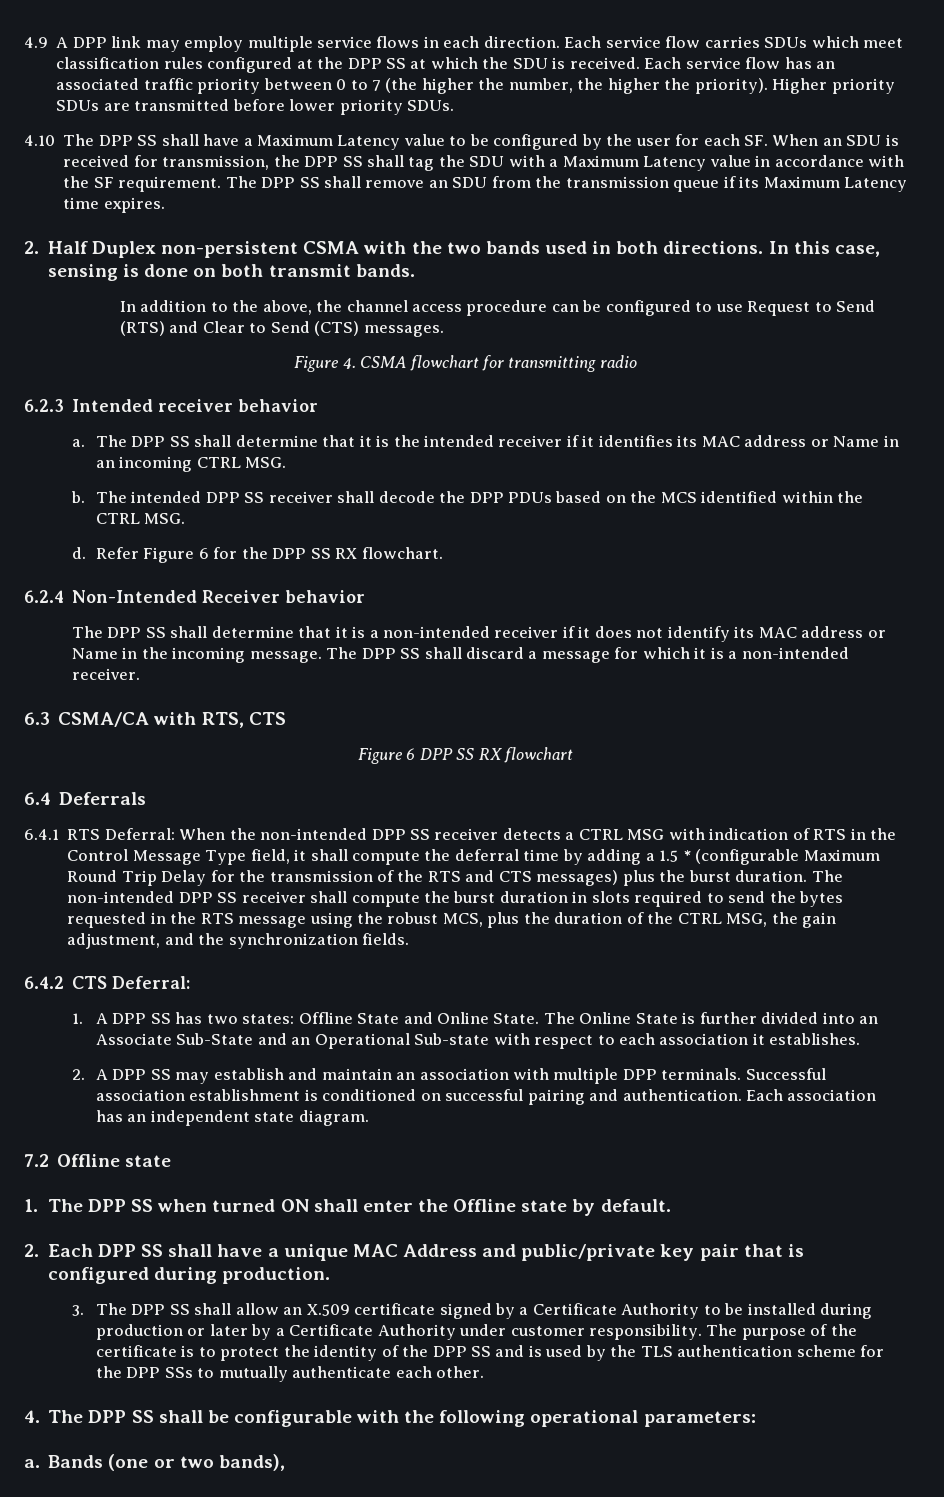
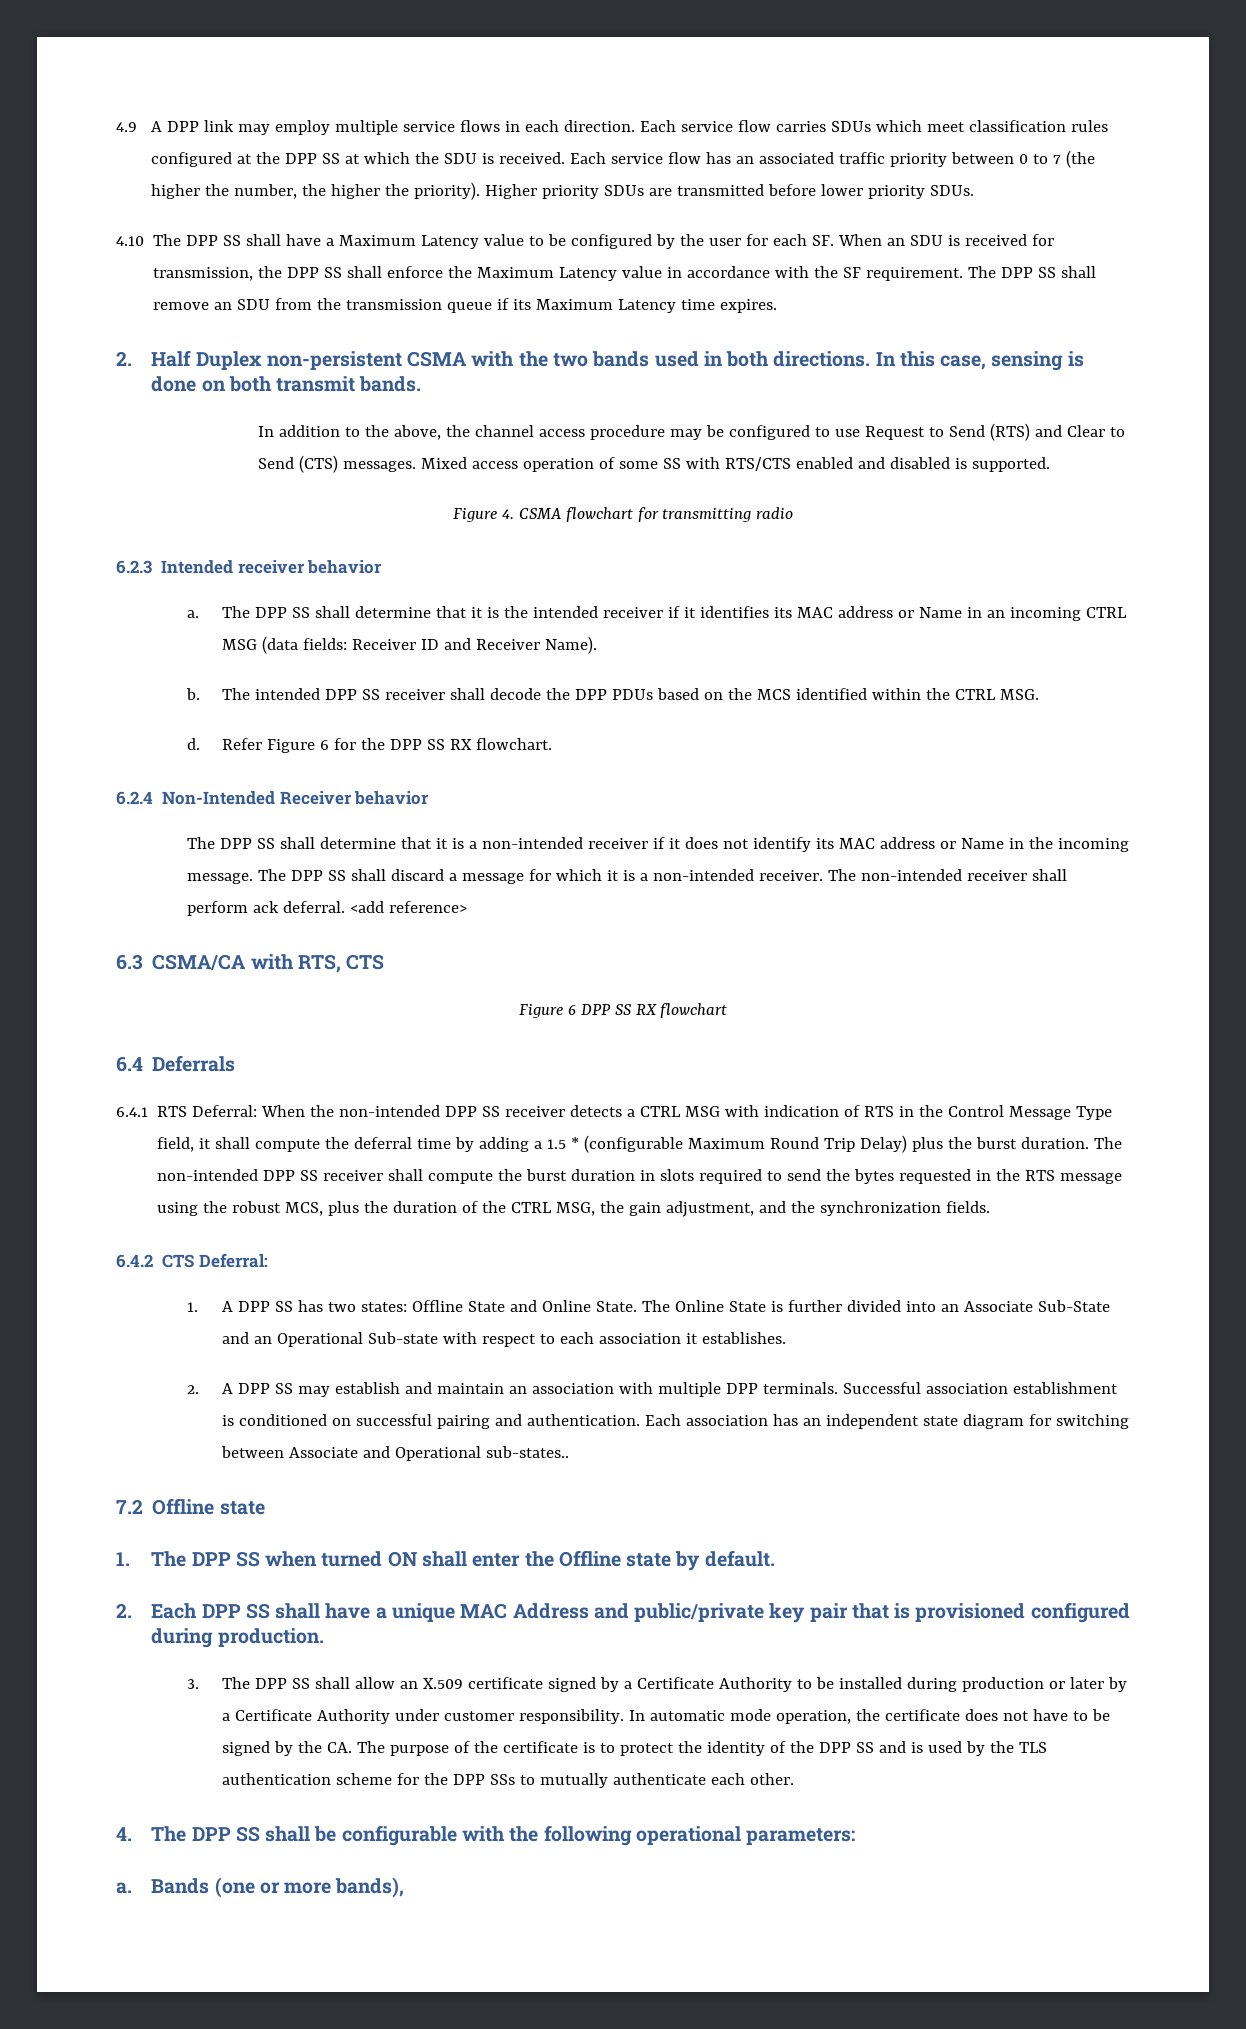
- 4.10 The DPP SS shall have a Maximum Latency value to be configured by the user for each SF. When an SDU is received for transmission, the DPP SS shall tag the SDU with a Maximum Latency value in accordance with the SF requirement.
+ 4.10 The DPP SS shall have a Maximum Latency value to be configured by the user for each SF. When an SDU is received for transmission, the DPP SS shall enforce the Maximum Latency value in accordance with the SF requirement.
- In addition to the above, the channel access procedure can be configured to use Request to Send (RTS) and Clear to Send (CTS) messages.
+ In addition to the above, the channel access procedure may be configured to use Request to Send (RTS) and Clear to Send (CTS) messages. Mixed access operation of some SS with RTS/CTS enabled and disabled is supported.
- The DPP SS shall determine that it is the intended receiver if it identifies its MAC address or Name in an incoming CTRL MSG.
+ The DPP SS shall determine that it is the intended receiver if it identifies its MAC address or Name in an incoming CTRL MSG (data fields: Receiver ID and Receiver Name).
+ The non-intended receiver shall perform ack deferral. <add reference>
- 6.4.1 RTS Deferral: When the non-intended DPP SS receiver detects a CTRL MSG with indication of RTS in the Control Message Type field, it shall compute the deferral time by adding a 1.5 * (configurable Maximum Round Trip Delay for the transmission of the RTS and CTS messages) plus the burst duration.
+ 6.4.1 RTS Deferral: When the non-intended DPP SS receiver detects a CTRL MSG with indication of RTS in the Control Message Type field, it shall compute the deferral time by adding a 1.5 * (configurable Maximum Round Trip Delay) plus the burst duration.
- Each association has an independent state diagram.
+ Each association has an independent state diagram for switching between Associate and Operational sub-states..
- 2. Each DPP SS shall have a unique MAC Address and public/private key pair that is configured during production.
+ 2. Each DPP SS shall have a unique MAC Address and public/private key pair that is provisioned configured during production.
- The purpose of the certificate is to protect the identity of the DPP SS and is used by the TLS authentication scheme for the DPP SSs to mutually authenticate each other.
+ In automatic mode operation, the certificate does not have to be signed by the CA. The purpose of the certificate is to protect the identity of the DPP SS and is used by the TLS authentication scheme for the DPP SSs to mutually authenticate each other.
- Bands (one or two bands),
+ Bands (one or more bands),

